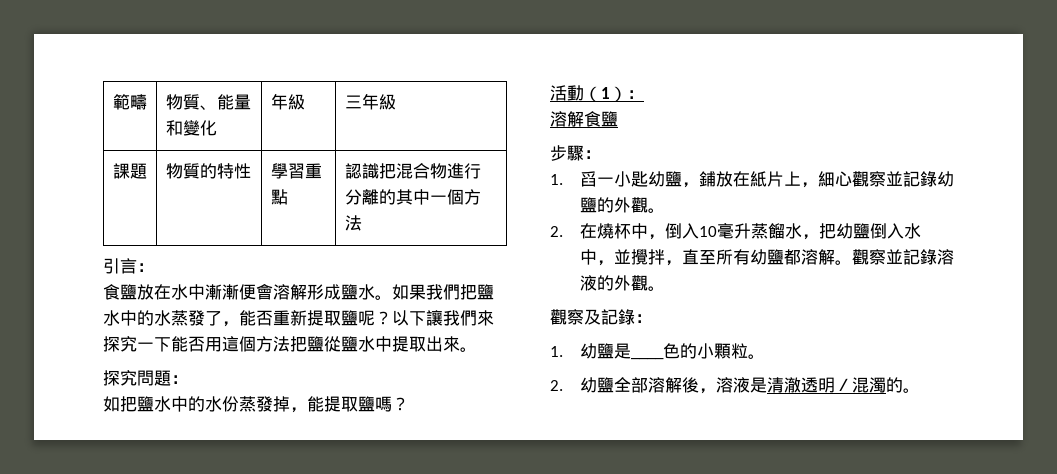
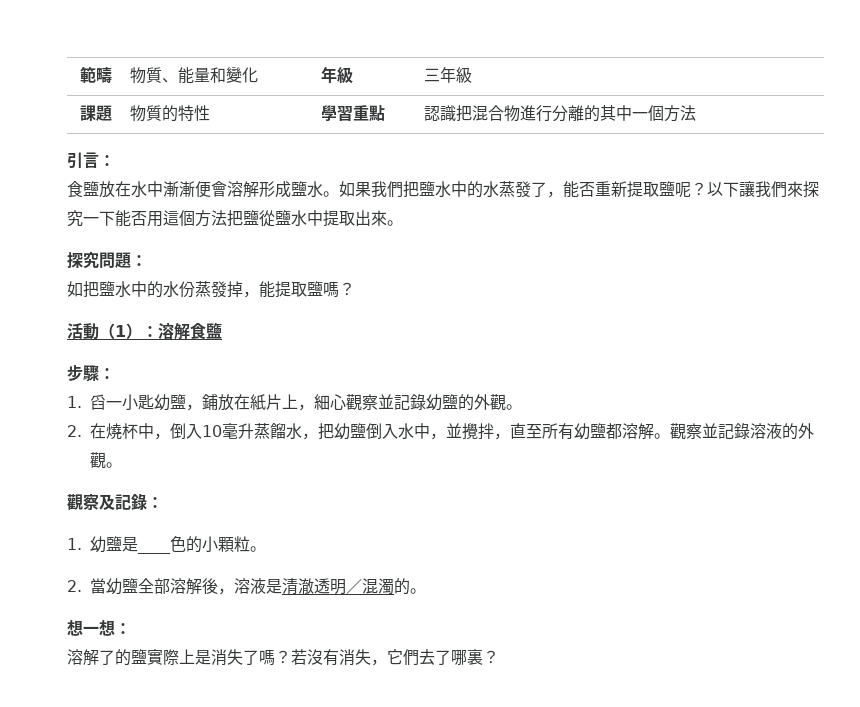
- 活動（1）：
- 溶解食鹽
+ 活動（1）：溶解食鹽
- 2.幼鹽全部溶解後，溶液是清澈透明／混濁的。
+ 2.當幼鹽全部溶解後，溶液是清澈透明／混濁的。
+ 想一想：
+ 溶解了的鹽實際上是消失了嗎？若沒有消失，它們去了哪裏？

